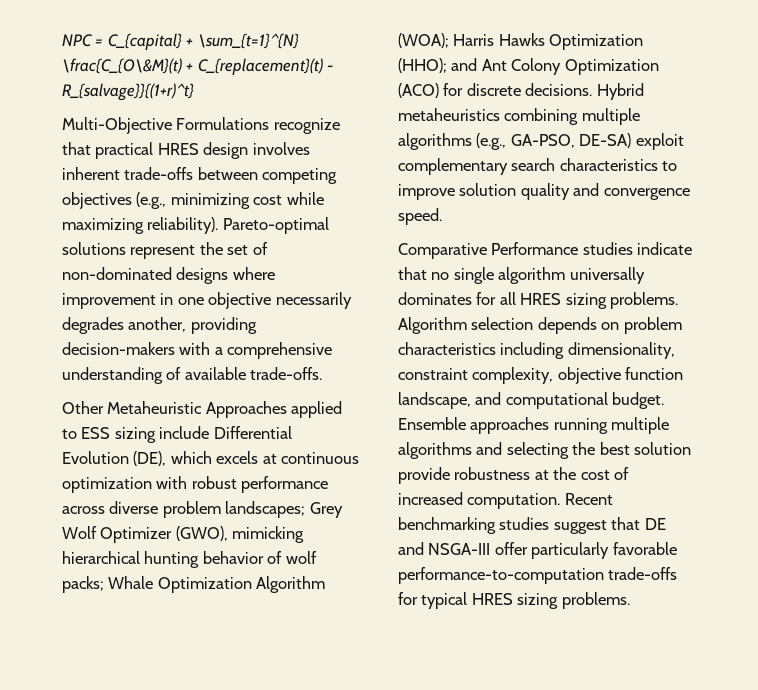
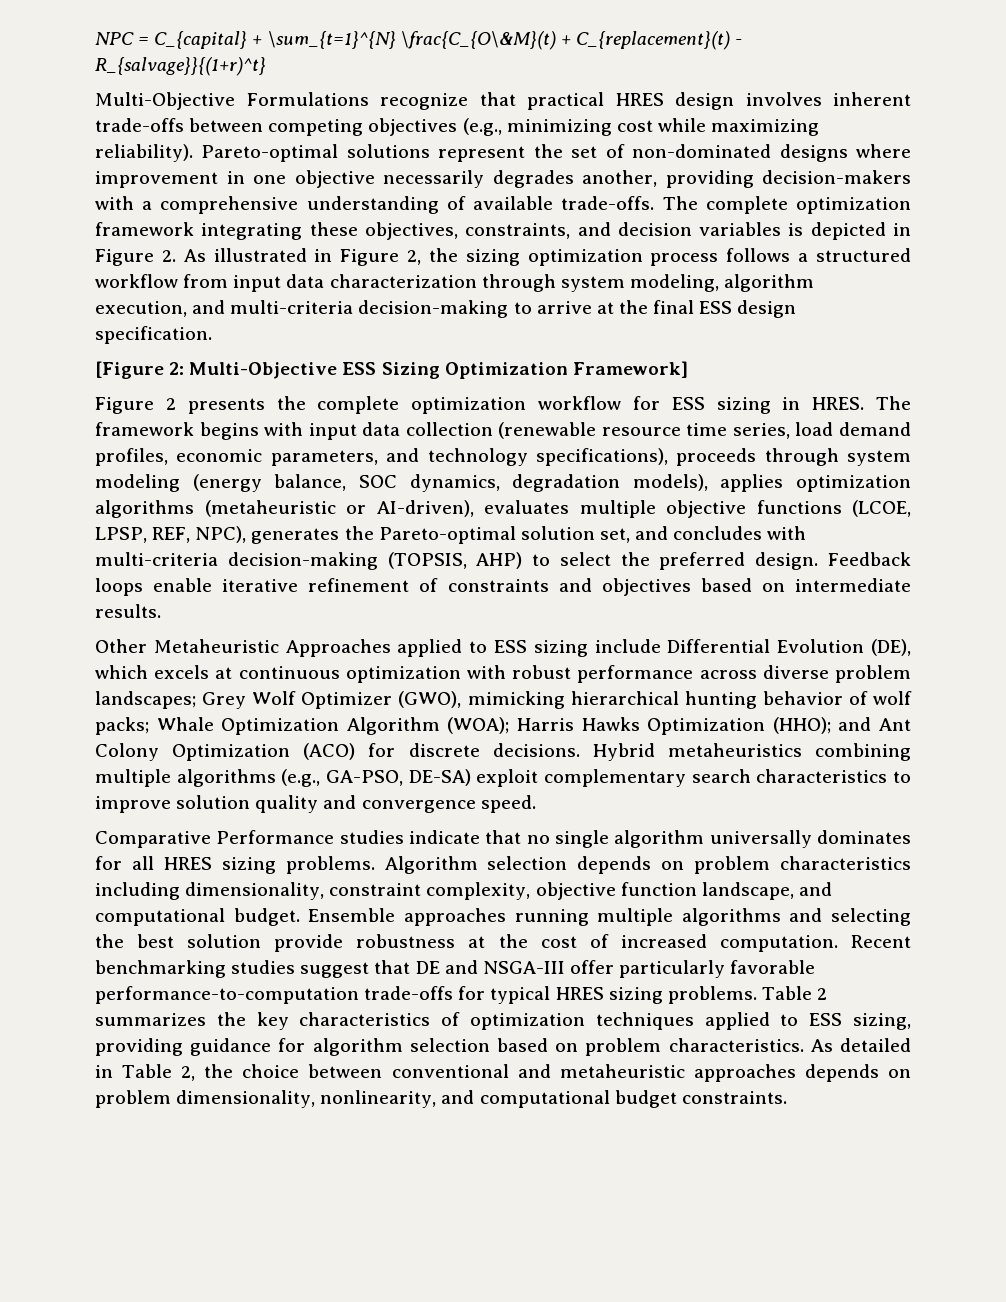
+ The complete optimization framework integrating these objectives, constraints, and decision variables is depicted in Figure 2. As illustrated in Figure 2, the sizing optimization process follows a structured workflow from input data characterization through system modeling, algorithm execution, and multi-criteria decision-making to arrive at the final ESS design specification.
+ [Figure 2: Multi-Objective ESS Sizing Optimization Framework]
+ Figure 2 presents the complete optimization workflow for ESS sizing in HRES. The framework begins with input data collection (renewable resource time series, load demand profiles, economic parameters, and technology specifications), proceeds through system modeling (energy balance, SOC dynamics, degradation models), applies optimization algorithms (metaheuristic or AI-driven), evaluates multiple objective functions (LCOE, LPSP, REF, NPC), generates the Pareto-optimal solution set, and concludes with multi-criteria decision-making (TOPSIS, AHP) to select the preferred design. Feedback loops enable iterative refinement of constraints and objectives based on intermediate results.
+ Table 2 summarizes the key characteristics of optimization techniques applied to ESS sizing, providing guidance for algorithm selection based on problem characteristics. As detailed in Table 2, the choice between conventional and metaheuristic approaches depends on problem dimensionality, nonlinearity, and computational budget constraints.

